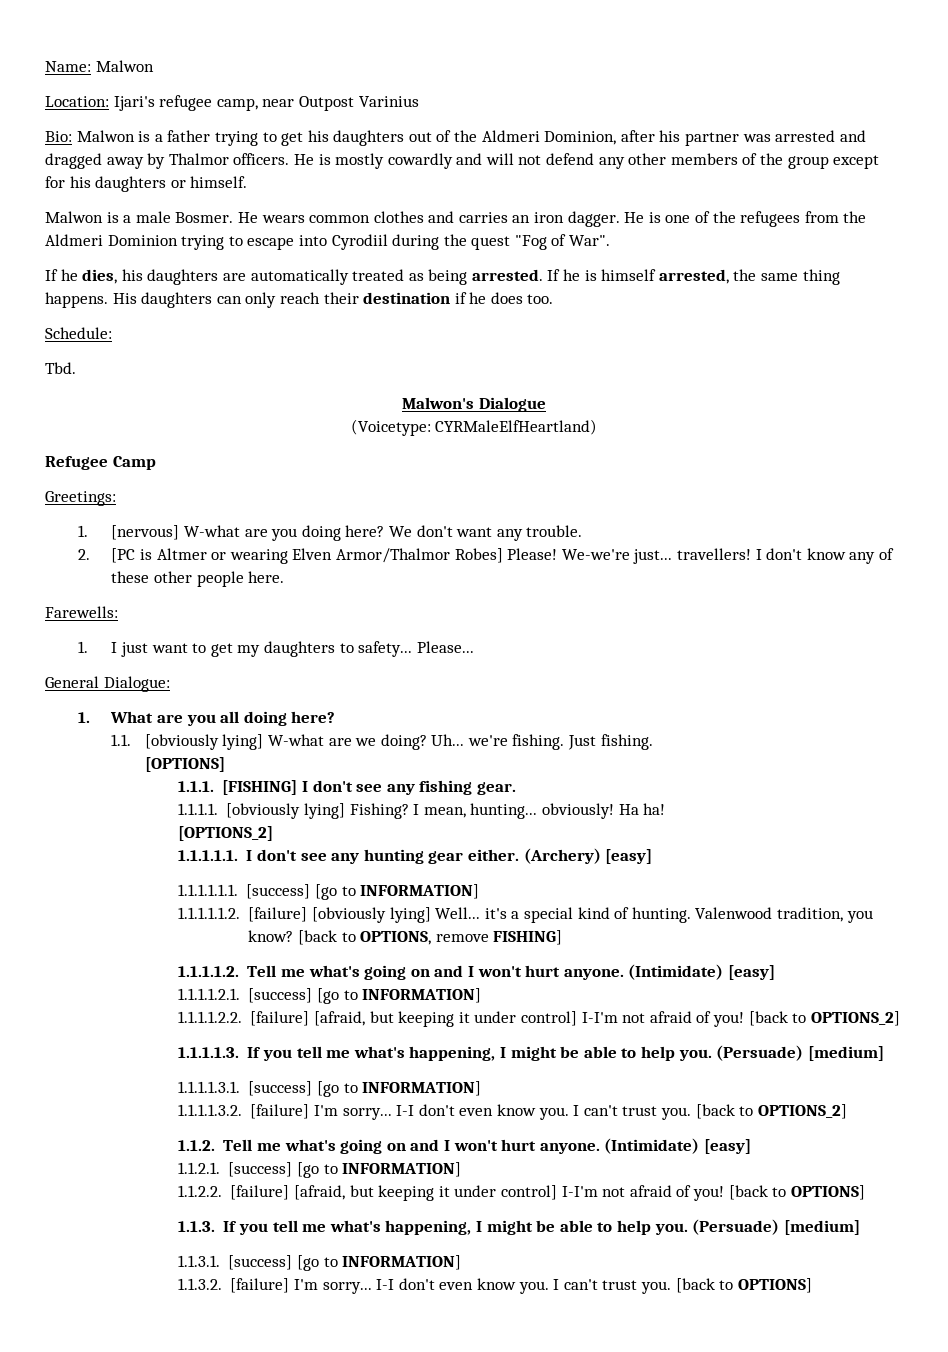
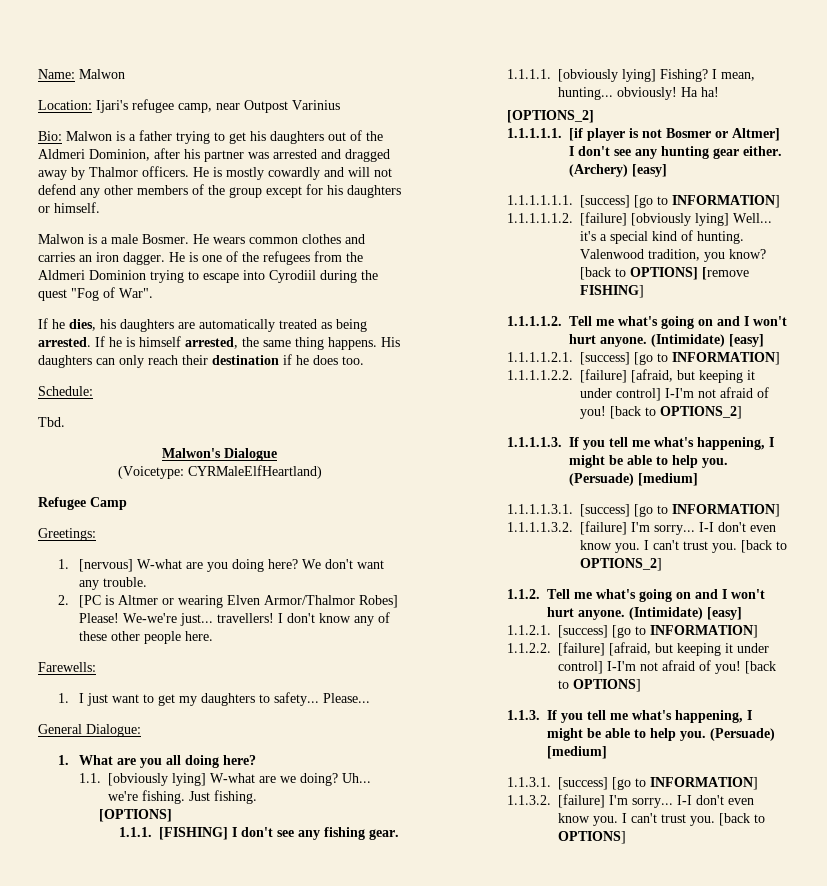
- 1.1.1.1.1. I don't see any hunting gear either.
+ 1.1.1.1.1. [if player is not Bosmer or Altmer] I don't see any hunting gear either.
- [back to OPTIONS, remove FISHING]
+ [back to OPTIONS] [remove FISHING]

